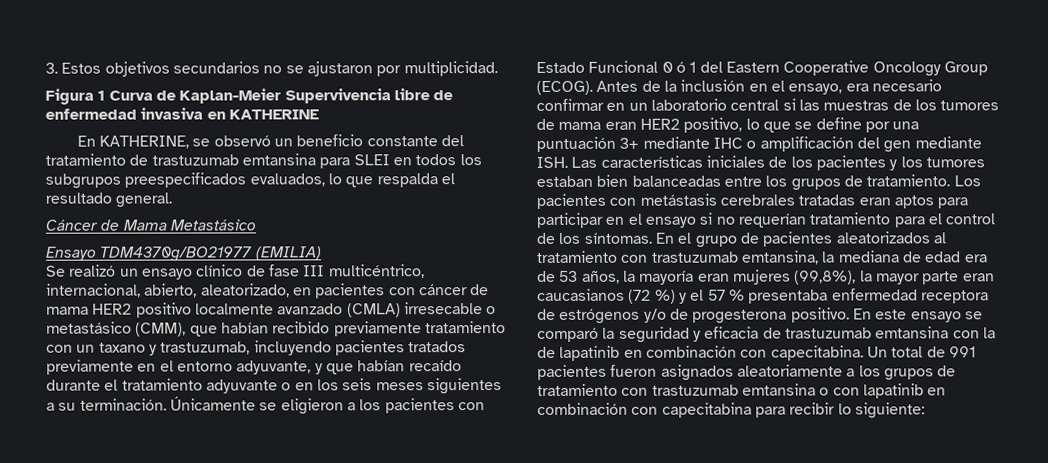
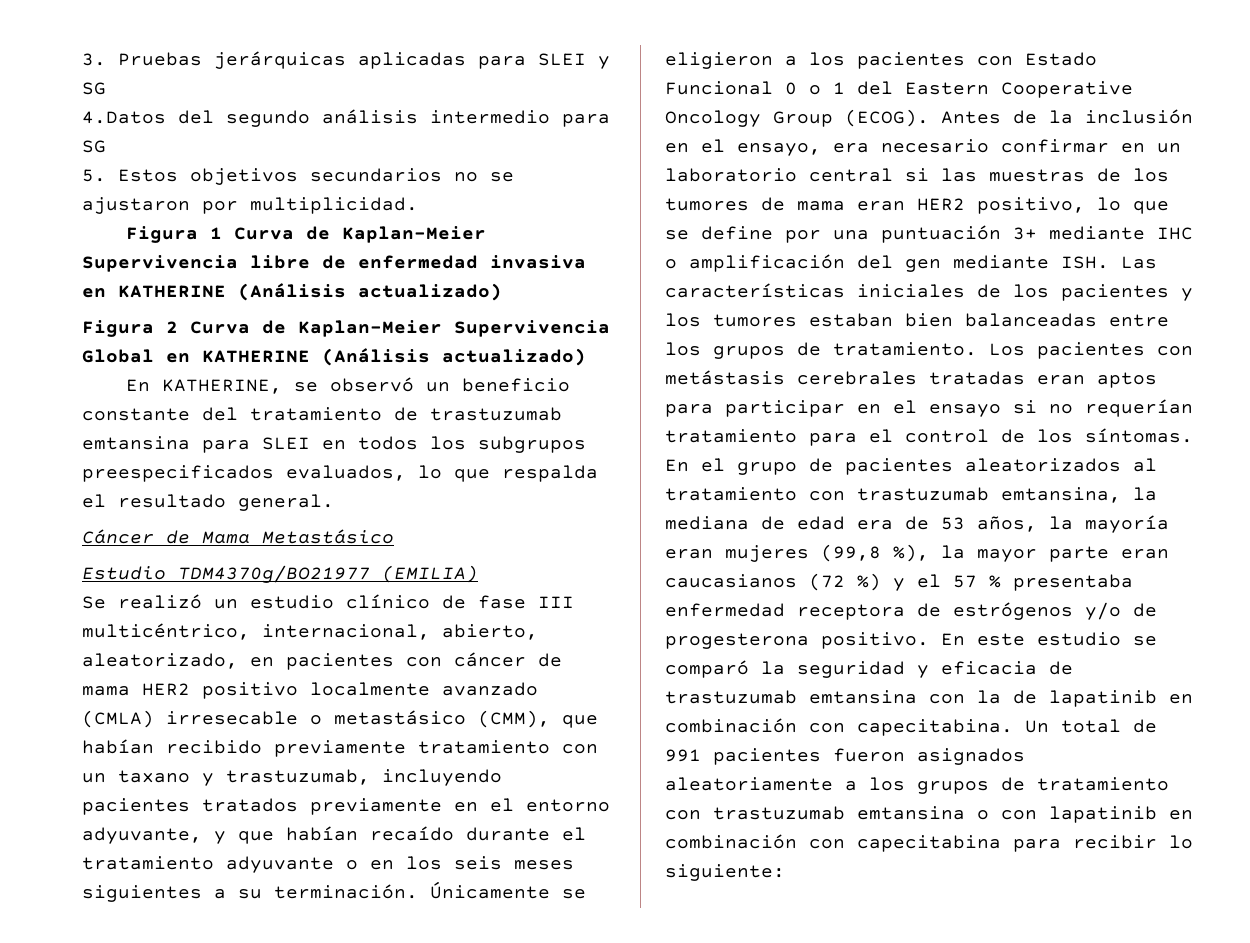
- 3. Estos objetivos secundarios no se ajustaron por multiplicidad.
+ 3. Pruebas jerárquicas aplicadas para SLEI y SG
+ 4.Datos del segundo análisis intermedio para SG
+ 5. Estos objetivos secundarios no se ajustaron por multiplicidad.
- Figura 1 Curva de Kaplan-Meier Supervivencia libre de enfermedad invasiva en KATHERINE
+ Figura 1 Curva de Kaplan-Meier Supervivencia libre de enfermedad invasiva en KATHERINE (Análisis actualizado)
+ Figura 2 Curva de Kaplan-Meier Supervivencia Global en KATHERINE (Análisis actualizado)
- Ensayo TDM4370g/BO21977 (EMILIA)
+ Estudio TDM4370g/BO21977 (EMILIA)
- Se realizó un ensayo clínico de fase III multicéntrico, internacional, abierto, aleatorizado, en pacientes con cáncer de mama HER2 positivo localmente avanzado (CMLA) irresecable o metastásico (CMM), que habían recibido previamente tratamiento con un taxano y trastuzumab, incluyendo pacientes tratados previamente en el entorno adyuvante, y que habían recaído durante el tratamiento adyuvante o en los seis meses siguientes a su terminación.
+ Se realizó un estudio clínico de fase III multicéntrico, internacional, abierto, aleatorizado, en pacientes con cáncer de mama HER2 positivo localmente avanzado (CMLA) irresecable o metastásico (CMM), que habían recibido previamente tratamiento con un taxano y trastuzumab, incluyendo pacientes tratados previamente en el entorno adyuvante, y que habían recaído durante el tratamiento adyuvante o en los seis meses siguientes a su terminación.
- Únicamente se eligieron a los pacientes con Estado Funcional 0 ó 1 del Eastern Cooperative Oncology Group (ECOG).
+ Únicamente se eligieron a los pacientes con Estado Funcional 0 o 1 del Eastern Cooperative Oncology Group (ECOG).
- En el grupo de pacientes aleatorizados al tratamiento con trastuzumab emtansina, la mediana de edad era de 53 años, la mayoría eran mujeres (99,8%), la mayor parte eran caucasianos (72 %) y el 57 % presentaba enfermedad receptora de estrógenos y/o de progesterona positivo.
+ En el grupo de pacientes aleatorizados al tratamiento con trastuzumab emtansina, la mediana de edad era de 53 años, la mayoría eran mujeres (99,8 %), la mayor parte eran caucasianos (72 %) y el 57 % presentaba enfermedad receptora de estrógenos y/o de progesterona positivo.
- En este ensayo se comparó la seguridad y eficacia de trastuzumab emtansina con la de lapatinib en combinación con capecitabina.
+ En este estudio se comparó la seguridad y eficacia de trastuzumab emtansina con la de lapatinib en combinación con capecitabina.

